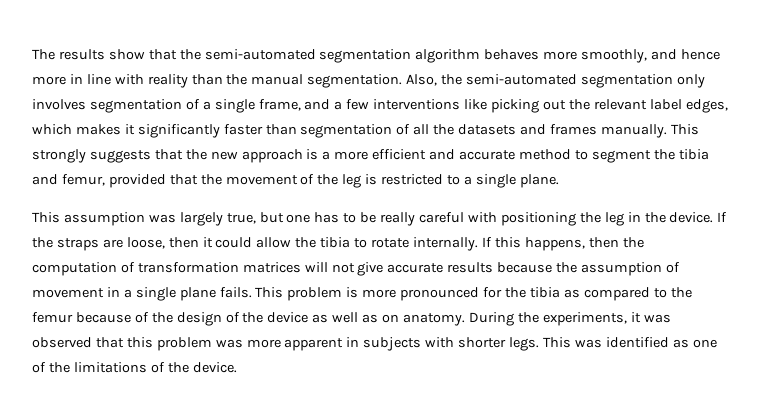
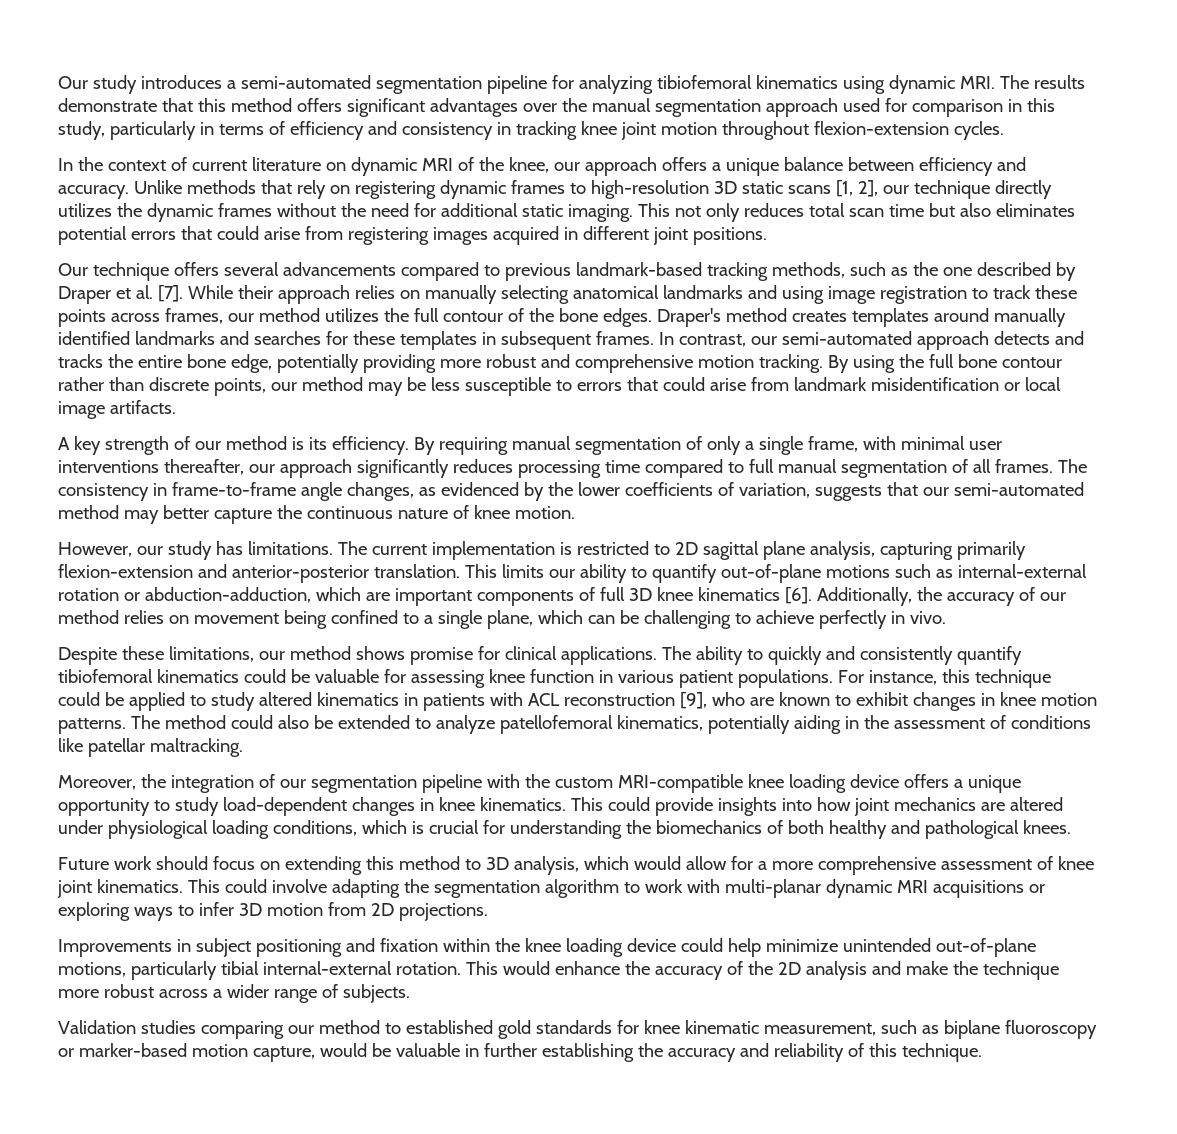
- The results show that the semi-automated segmentation algorithm behaves more smoothly, and hence more in line with reality than the manual segmentation. Also, the semi-automated segmentation only involves segmentation of a single frame, and a few interventions like picking out the relevant label edges, which makes it significantly faster than segmentation of all the datasets and frames manually. This strongly suggests that the new approach is a more efficient and accurate method to segment the tibia and femur, provided that the movement of the leg is restricted to a single plane.
- This assumption was largely true, but one has to be really careful with positioning the leg in the device. If the straps are loose, then it could allow the tibia to rotate internally. If this happens, then the computation of transformation matrices will not give accurate results because the assumption of movement in a single plane fails. This problem is more pronounced for the tibia as compared to the femur because of the design of the device as well as on anatomy. During the experiments, it was observed that this problem was more apparent in subjects with shorter legs. This was identified as one of the limitations of the device.
+ Our study introduces a semi-automated segmentation pipeline for analyzing tibiofemoral kinematics using dynamic MRI. The results demonstrate that this method offers significant advantages over the manual segmentation approach used for comparison in this study, particularly in terms of efficiency and consistency in tracking knee joint motion throughout flexion-extension cycles.
+ In the context of current literature on dynamic MRI of the knee, our approach offers a unique balance between efficiency and accuracy. Unlike methods that rely on registering dynamic frames to high-resolution 3D static scans [1, 2], our technique directly utilizes the dynamic frames without the need for additional static imaging. This not only reduces total scan time but also eliminates potential errors that could arise from registering images acquired in different joint positions.
+ Our technique offers several advancements compared to previous landmark-based tracking methods, such as the one described by Draper et al. [7]. While their approach relies on manually selecting anatomical landmarks and using image registration to track these points across frames, our method utilizes the full contour of the bone edges. Draper's method creates templates around manually identified landmarks and searches for these templates in subsequent frames. In contrast, our semi-automated approach detects and tracks the entire bone edge, potentially providing more robust and comprehensive motion tracking. By using the full bone contour rather than discrete points, our method may be less susceptible to errors that could arise from landmark misidentification or local image artifacts.
+ A key strength of our method is its efficiency. By requiring manual segmentation of only a single frame, with minimal user interventions thereafter, our approach significantly reduces processing time compared to full manual segmentation of all frames. The consistency in frame-to-frame angle changes, as evidenced by the lower coefficients of variation, suggests that our semi-automated method may better capture the continuous nature of knee motion.
+ However, our study has limitations. The current implementation is restricted to 2D sagittal plane analysis, capturing primarily flexion-extension and anterior-posterior translation. This limits our ability to quantify out-of-plane motions such as internal-external rotation or abduction-adduction, which are important components of full 3D knee kinematics [6]. Additionally, the accuracy of our method relies on movement being confined to a single plane, which can be challenging to achieve perfectly in vivo.
+ Despite these limitations, our method shows promise for clinical applications. The ability to quickly and consistently quantify tibiofemoral kinematics could be valuable for assessing knee function in various patient populations. For instance, this technique could be applied to study altered kinematics in patients with ACL reconstruction [9], who are known to exhibit changes in knee motion patterns. The method could also be extended to analyze patellofemoral kinematics, potentially aiding in the assessment of conditions like patellar maltracking.
+ Moreover, the integration of our segmentation pipeline with the custom MRI-compatible knee loading device offers a unique opportunity to study load-dependent changes in knee kinematics. This could provide insights into how joint mechanics are altered under physiological loading conditions, which is crucial for understanding the biomechanics of both healthy and pathological knees.
+ Future work should focus on extending this method to 3D analysis, which would allow for a more comprehensive assessment of knee joint kinematics. This could involve adapting the segmentation algorithm to work with multi-planar dynamic MRI acquisitions or exploring ways to infer 3D motion from 2D projections.
+ Improvements in subject positioning and fixation within the knee loading device could help minimize unintended out-of-plane motions, particularly tibial internal-external rotation. This would enhance the accuracy of the 2D analysis and make the technique more robust across a wider range of subjects.
+ Validation studies comparing our method to established gold standards for knee kinematic measurement, such as biplane fluoroscopy or marker-based motion capture, would be valuable in further establishing the accuracy and reliability of this technique.

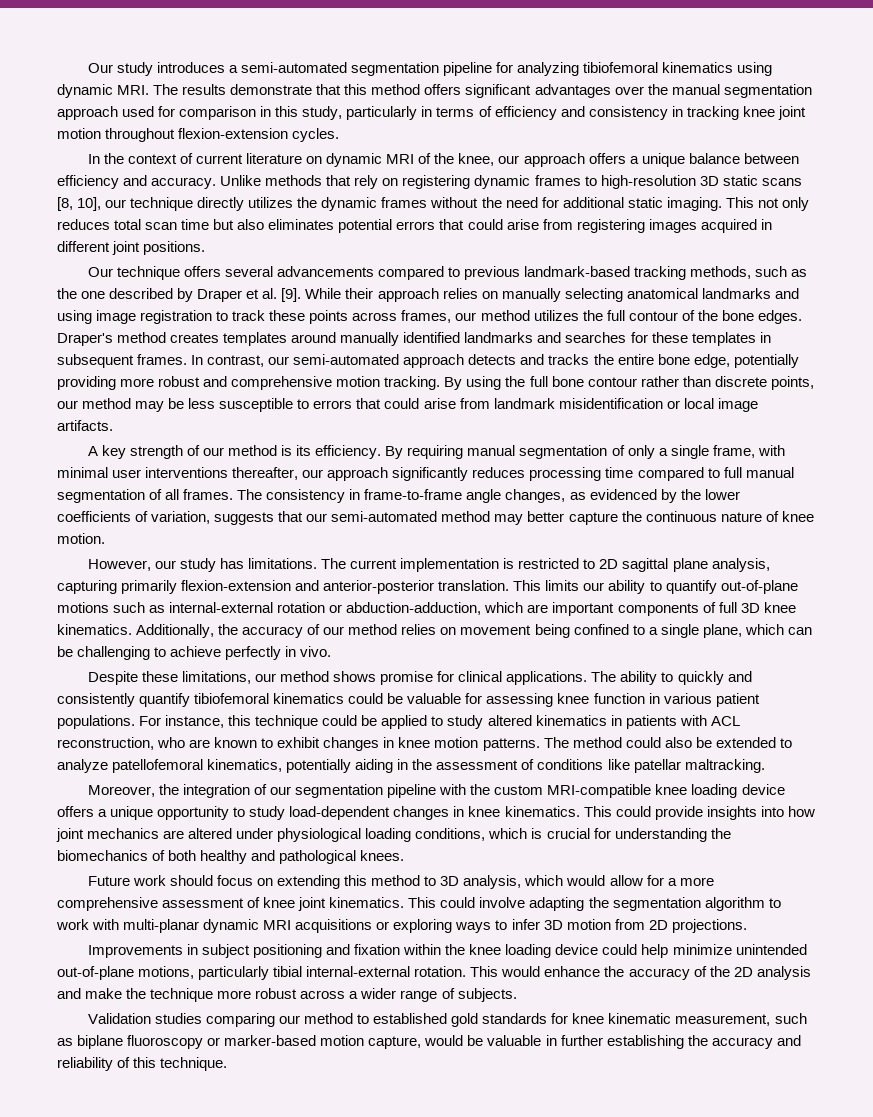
- Unlike methods that rely on registering dynamic frames to high-resolution 3D static scans [1, 2], our technique directly utilizes the dynamic frames without the need for additional static imaging.
+ Unlike methods that rely on registering dynamic frames to high-resolution 3D static scans [8, 10], our technique directly utilizes the dynamic frames without the need for additional static imaging.
- Our technique offers several advancements compared to previous landmark-based tracking methods, such as the one described by Draper et al. [7].
+ Our technique offers several advancements compared to previous landmark-based tracking methods, such as the one described by Draper et al. [9].
- This limits our ability to quantify out-of-plane motions such as internal-external rotation or abduction-adduction, which are important components of full 3D knee kinematics [6].
+ This limits our ability to quantify out-of-plane motions such as internal-external rotation or abduction-adduction, which are important components of full 3D knee kinematics.
- For instance, this technique could be applied to study altered kinematics in patients with ACL reconstruction [9], who are known to exhibit changes in knee motion patterns.
+ For instance, this technique could be applied to study altered kinematics in patients with ACL reconstruction, who are known to exhibit changes in knee motion patterns.

